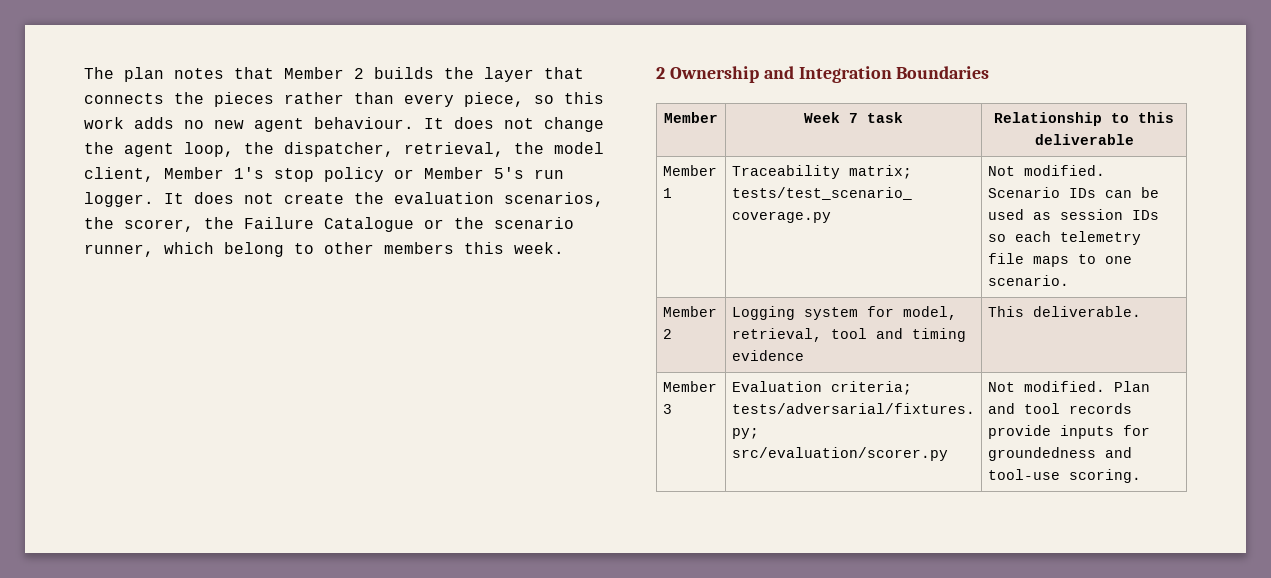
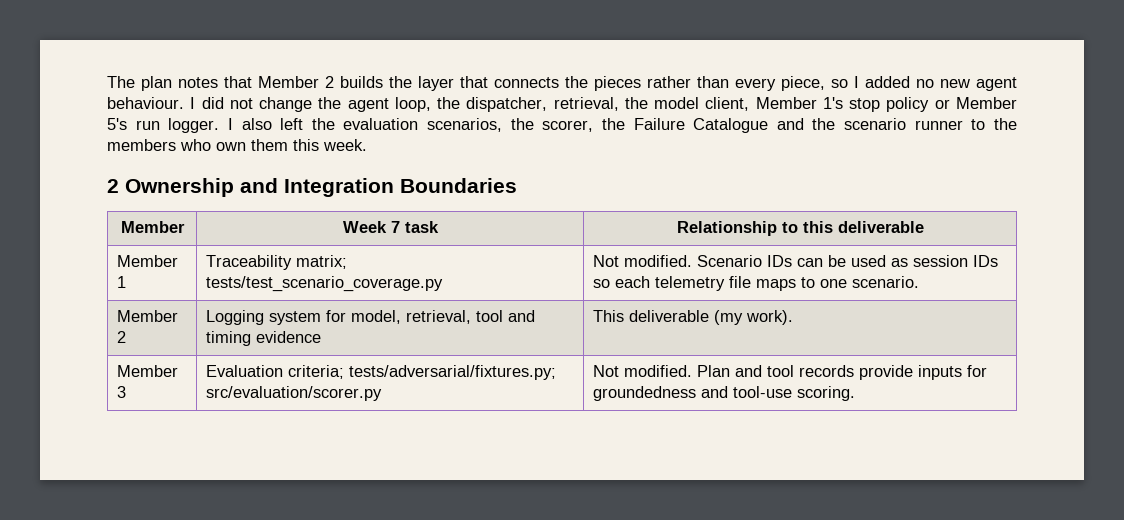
- The plan notes that Member 2 builds the layer that connects the pieces rather than every piece, so this work adds no new agent behaviour.
+ The plan notes that Member 2 builds the layer that connects the pieces rather than every piece, so I added no new agent behaviour.
- It does not change the agent loop, the dispatcher, retrieval, the model client, Member 1's stop policy or Member 5's run logger.
+ I did not change the agent loop, the dispatcher, retrieval, the model client, Member 1's stop policy or Member 5's run logger.
- It does not create the evaluation scenarios, the scorer, the Failure Catalogue or the scenario runner, which belong to other members this week.
+ I also left the evaluation scenarios, the scorer, the Failure Catalogue and the scenario runner to the members who own them this week.
- Member 2 | Logging system for model, retrieval, tool and timing evidence | This deliverable.
+ Member 2 | Logging system for model, retrieval, tool and timing evidence | This deliverable (my work).

